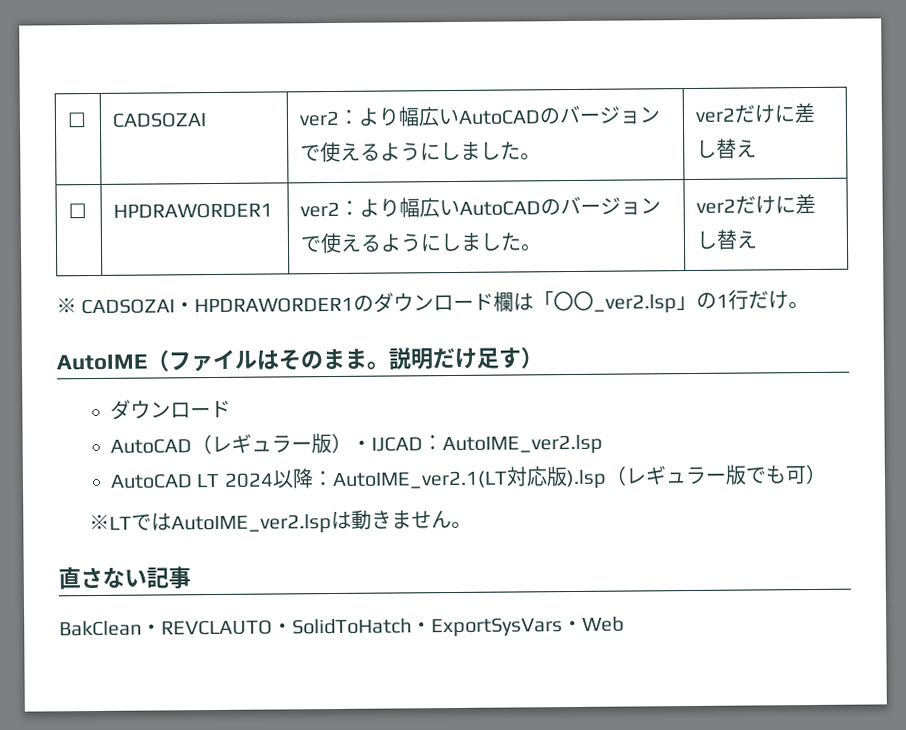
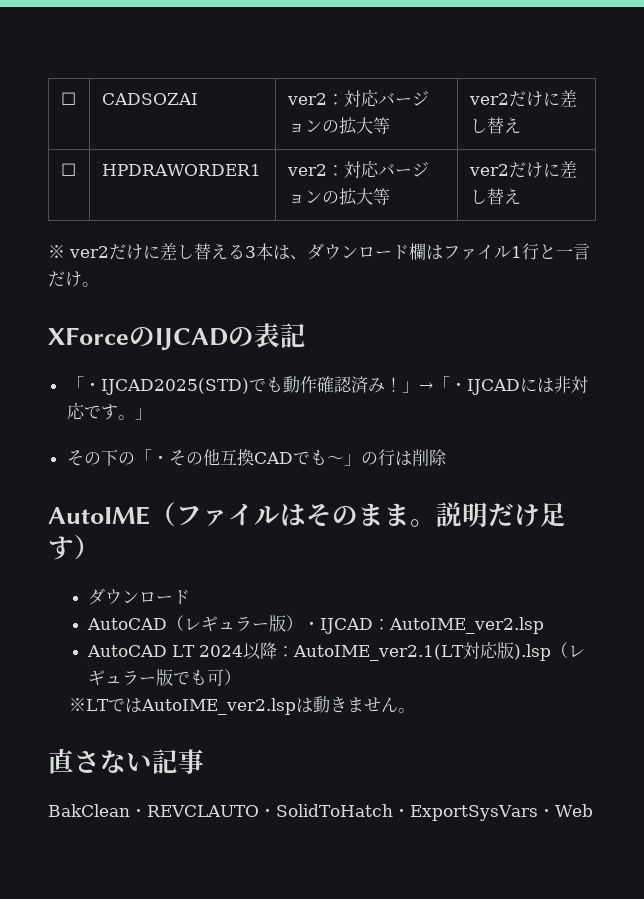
- ☐ | CADSOZAI | ver2：より幅広いAutoCADのバージョンで使えるようにしました。 | ver2だけに差し替え
+ ☐ | CADSOZAI | ver2：対応バージョンの拡大等 | ver2だけに差し替え
- ☐ | HPDRAWORDER1 | ver2：より幅広いAutoCADのバージョンで使えるようにしました。 | ver2だけに差し替え
+ ☐ | HPDRAWORDER1 | ver2：対応バージョンの拡大等 | ver2だけに差し替え
- ※ CADSOZAI・HPDRAWORDER1のダウンロード欄は「〇〇_ver2.lsp」の1行だけ。
+ ※ ver2だけに差し替える3本は、ダウンロード欄はファイル1行と一言だけ。
+ XForceのIJCADの表記
+ 「・IJCAD2025(STD)でも動作確認済み！」→「・IJCADには非対応です。」
+ その下の「・その他互換CADでも〜」の行は削除

